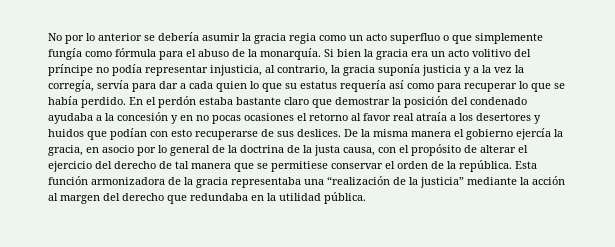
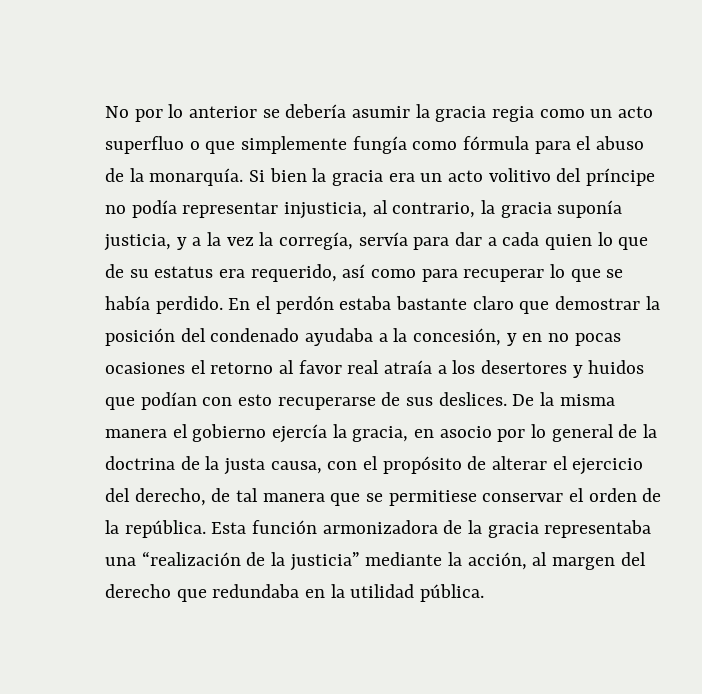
- Si bien la gracia era un acto volitivo del príncipe no podía representar injusticia, al contrario, la gracia suponía justicia y a la vez la corregía, servía para dar a cada quien lo que su estatus requería así como para recuperar lo que se había perdido.
+ Si bien la gracia era un acto volitivo del príncipe no podía representar injusticia, al contrario, la gracia suponía justicia, y a la vez la corregía, servía para dar a cada quien lo que de su estatus era requerido, así como para recuperar lo que se había perdido.
- En el perdón estaba bastante claro que demostrar la posición del condenado ayudaba a la concesión y en no pocas ocasiones el retorno al favor real atraía a los desertores y huidos que podían con esto recuperarse de sus deslices.
+ En el perdón estaba bastante claro que demostrar la posición del condenado ayudaba a la concesión, y en no pocas ocasiones el retorno al favor real atraía a los desertores y huidos que podían con esto recuperarse de sus deslices.
- De la misma manera el gobierno ejercía la gracia, en asocio por lo general de la doctrina de la justa causa, con el propósito de alterar el ejercicio del derecho de tal manera que se permitiese conservar el orden de la república.
+ De la misma manera el gobierno ejercía la gracia, en asocio por lo general de la doctrina de la justa causa, con el propósito de alterar el ejercicio del derecho, de tal manera que se permitiese conservar el orden de la república.
- Esta función armonizadora de la gracia representaba una “realización de la justicia” mediante la acción al margen del derecho que redundaba en la utilidad pública.
+ Esta función armonizadora de la gracia representaba una “realización de la justicia” mediante la acción, al margen del derecho que redundaba en la utilidad pública.

